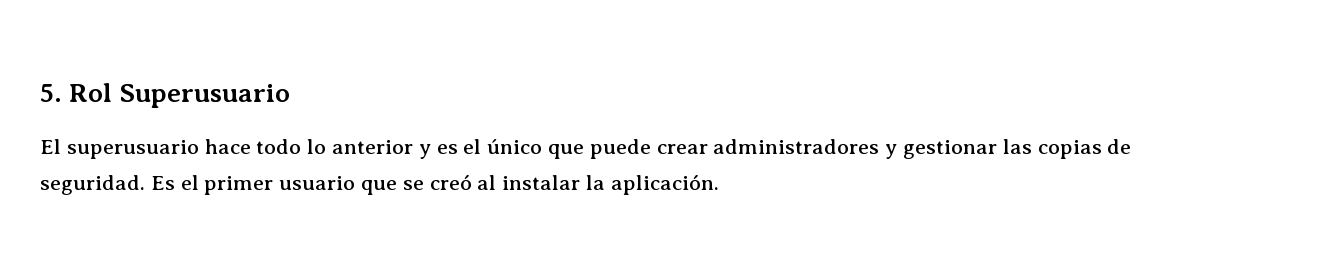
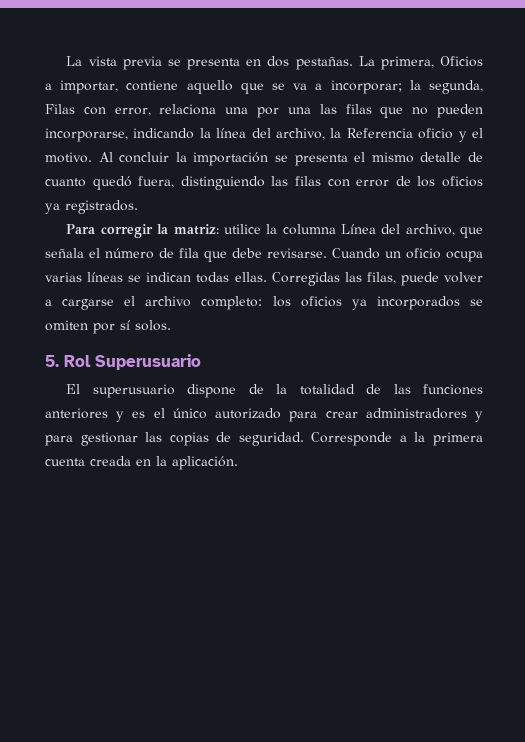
+ La vista previa se presenta en dos pestañas. La primera, Oficios a importar, contiene aquello que se va a incorporar; la segunda, Filas con error, relaciona una por una las filas que no pueden incorporarse, indicando la línea del archivo, la Referencia oficio y el motivo. Al concluir la importación se presenta el mismo detalle de cuanto quedó fuera, distinguiendo las filas con error de los oficios ya registrados.
+ Para corregir la matriz: utilice la columna Línea del archivo, que señala el número de fila que debe revisarse. Cuando un oficio ocupa varias líneas se indican todas ellas. Corregidas las filas, puede volver a cargarse el archivo completo: los oficios ya incorporados se omiten por sí solos.
- El superusuario hace todo lo anterior y es el único que puede crear administradores y gestionar las copias de seguridad.
+ El superusuario dispone de la totalidad de las funciones anteriores y es el único autorizado para crear administradores y para gestionar las copias de seguridad.
- Es el primer usuario que se creó al instalar la aplicación.
+ Corresponde a la primera cuenta creada en la aplicación.

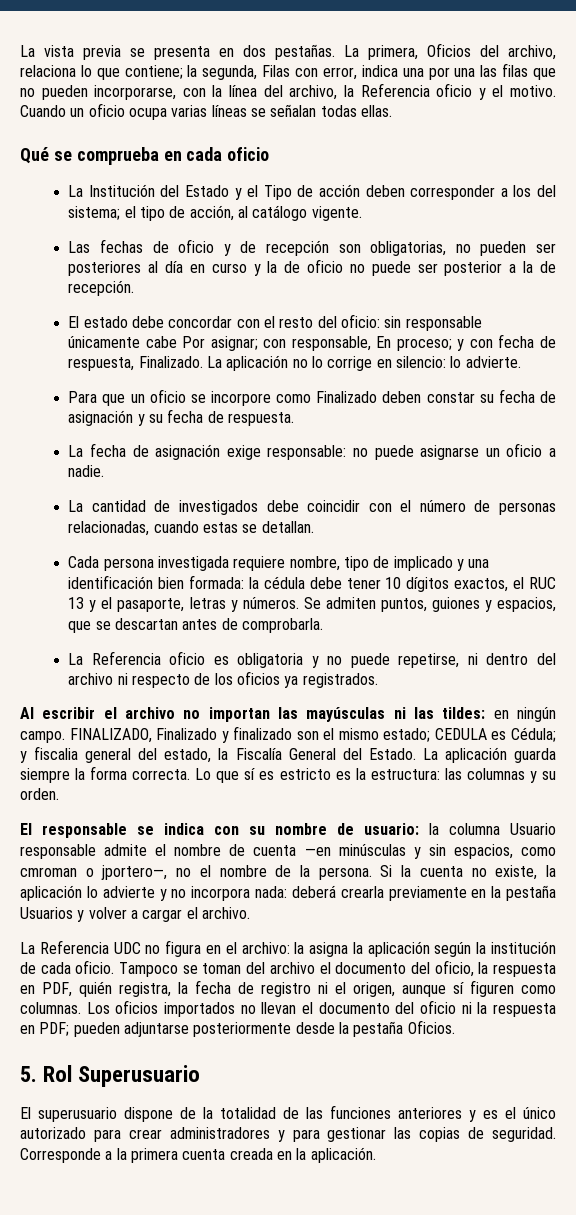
- La primera, Oficios a importar, contiene aquello que se va a incorporar; la segunda, Filas con error, relaciona una por una las filas que no pueden incorporarse, indicando la línea del archivo, la Referencia oficio y el motivo.
+ La primera, Oficios del archivo, relaciona lo que contiene; la segunda, Filas con error, indica una por una las filas que no pueden incorporarse, con la línea del archivo, la Referencia oficio y el motivo.
- Al concluir la importación se presenta el mismo detalle de cuanto quedó fuera, distinguiendo las filas con error de los oficios ya registrados.
- Para corregir la matriz: utilice la columna Línea del archivo, que señala el número de fila que debe revisarse.
- Cuando un oficio ocupa varias líneas se indican todas ellas. Corregidas las filas, puede volver a cargarse el archivo completo: los oficios ya incorporados se omiten por sí solos.
+ Cuando un oficio ocupa varias líneas se señalan todas ellas.
+ Qué se comprueba en cada oficio
+ La Institución del Estado y el Tipo de acción deben corresponder a los del sistema; el tipo de acción, al catálogo vigente.
+ Las fechas de oficio y de recepción son obligatorias, no pueden ser posteriores al día en curso y la de oficio no puede ser posterior a la de recepción.
+ El estado debe concordar con el resto del oficio: sin responsable únicamente cabe Por asignar; con responsable, En proceso; y con fecha de respuesta, Finalizado. La aplicación no lo corrige en silencio: lo advierte.
+ Para que un oficio se incorpore como Finalizado deben constar su fecha de asignación y su fecha de respuesta.
+ La fecha de asignación exige responsable: no puede asignarse un oficio a nadie.
+ La cantidad de investigados debe coincidir con el número de personas relacionadas, cuando estas se detallan.
+ Cada persona investigada requiere nombre, tipo de implicado y una identificación bien formada: la cédula debe tener 10 dígitos exactos, el RUC 13 y el pasaporte, letras y números. Se admiten puntos, guiones y espacios, que se descartan antes de comprobarla.
+ La Referencia oficio es obligatoria y no puede repetirse, ni dentro del archivo ni respecto de los oficios ya registrados.
+ Al escribir el archivo no importan las mayúsculas ni las tildes: en ningún campo. FINALIZADO, Finalizado y finalizado son el mismo estado; CEDULA es Cédula; y fiscalia general del estado, la Fiscalía General del Estado. La aplicación guarda siempre la forma correcta. Lo que sí es estricto es la estructura: las columnas y su orden.
+ El responsable se indica con su nombre de usuario: la columna Usuario responsable admite el nombre de cuenta —en minúsculas y sin espacios, como cmroman o jportero—, no el nombre de la persona. Si la cuenta no existe, la aplicación lo advierte y no incorpora nada: deberá crearla previamente en la pestaña Usuarios y volver a cargar el archivo.
+ La Referencia UDC no figura en el archivo: la asigna la aplicación según la institución de cada oficio. Tampoco se toman del archivo el documento del oficio, la respuesta en PDF, quién registra, la fecha de registro ni el origen, aunque sí figuren como columnas. Los oficios importados no llevan el documento del oficio ni la respuesta en PDF; pueden adjuntarse posteriormente desde la pestaña Oficios.

